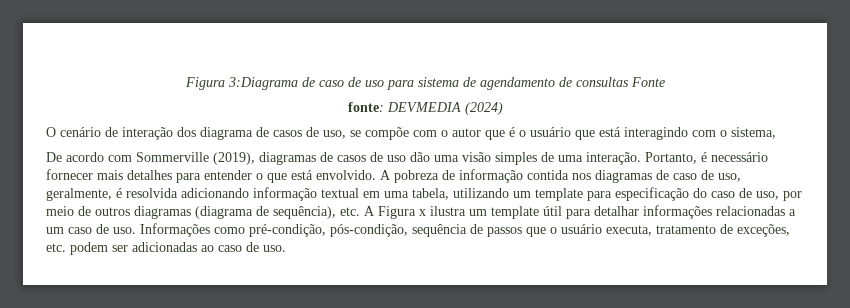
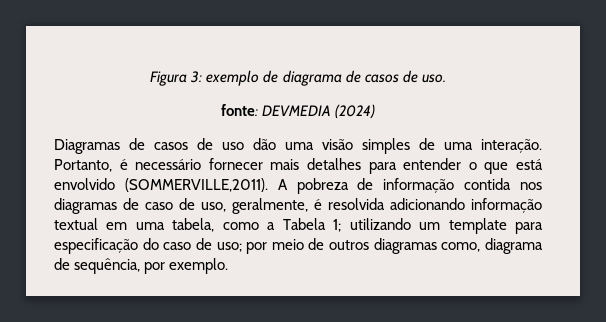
- Figura 3:Diagrama de caso de uso para sistema de agendamento de consultas Fonte
+ Figura 3: exemplo de diagrama de casos de uso.
  fonte: DEVMEDIA (2024)
- O cenário de interação dos diagrama de casos de uso, se compõe com o autor que é o usuário que está interagindo com o sistema,
- De acordo com Sommerville (2019), diagramas de casos de uso dão uma visão simples de uma interação.
+ Diagramas de casos de uso dão uma visão simples de uma interação.
- Portanto, é necessário fornecer mais detalhes para entender o que está envolvido.
+ Portanto, é necessário fornecer mais detalhes para entender o que está envolvido (SOMMERVILLE,2011).
- A pobreza de informação contida nos diagramas de caso de uso, geralmente, é resolvida adicionando informação textual em uma tabela, utilizando um template para especificação do caso de uso, por meio de outros diagramas (diagrama de sequência), etc. A Figura x ilustra um template útil para detalhar informações relacionadas a um caso de uso. Informações como pré-condição, pós-condição, sequência de passos que o usuário executa, tratamento de exceções, etc. podem ser adicionadas ao caso de uso.
+ A pobreza de informação contida nos diagramas de caso de uso, geralmente, é resolvida adicionando informação textual em uma tabela, como a Tabela 1; utilizando um template para especificação do caso de uso; por meio de outros diagramas como, diagrama de sequência, por exemplo.

